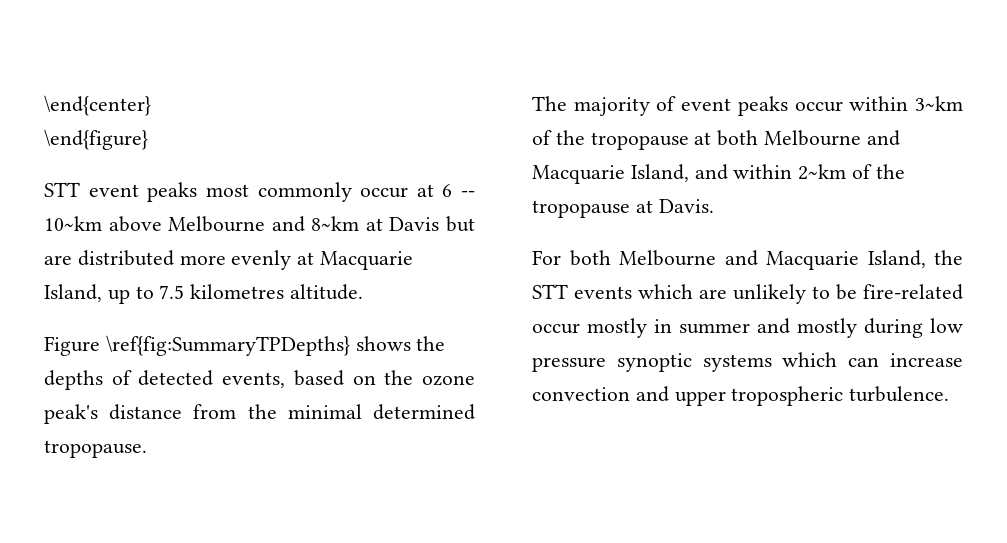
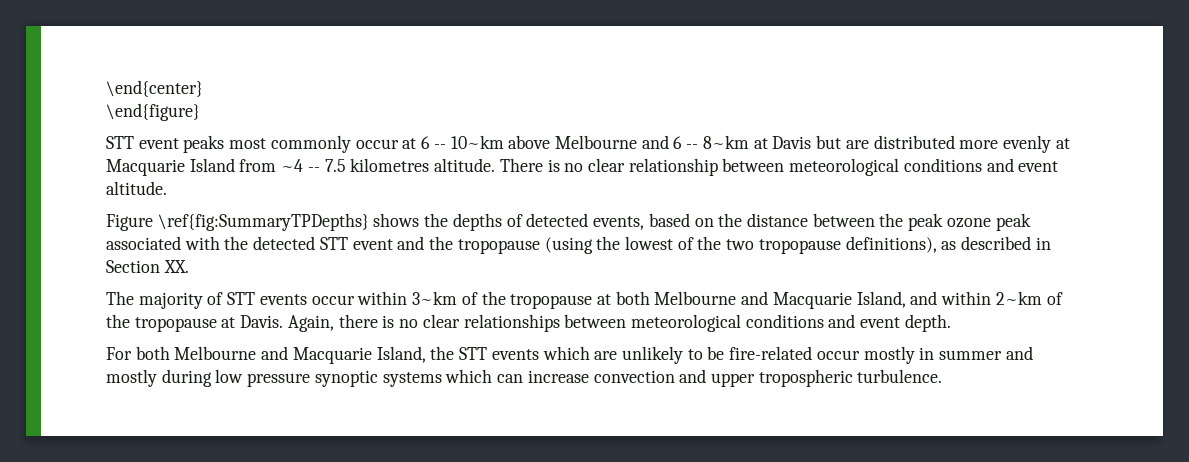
- STT event peaks most commonly occur at 6 -- 10~km above Melbourne and 8~km at Davis but are distributed more evenly at Macquarie Island, up to 7.5 kilometres altitude.
+ STT event peaks most commonly occur at 6 -- 10~km above Melbourne and 6 -- 8~km at Davis but are distributed more evenly at Macquarie Island from ~4 -- 7.5 kilometres altitude. There is no clear relationship between meteorological conditions and event altitude.
- Figure \ref{fig:SummaryTPDepths} shows the depths of detected events, based on the ozone peak's distance from the minimal determined tropopause.
+ Figure \ref{fig:SummaryTPDepths} shows the depths of detected events, based on the distance between the peak ozone peak associated with the detected STT event and the tropopause (using the lowest of the two tropopause definitions), as described in Section XX.
- The majority of event peaks occur within 3~km of the tropopause at both Melbourne and Macquarie Island, and within 2~km of the tropopause at Davis.
+ The majority of STT events occur within 3~km of the tropopause at both Melbourne and Macquarie Island, and within 2~km of the tropopause at Davis. Again, there is no clear relationships between meteorological conditions and event depth.

